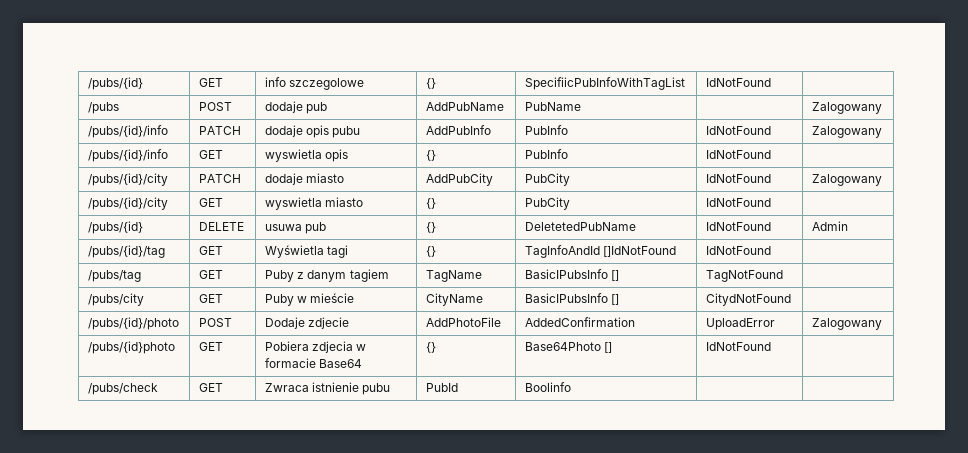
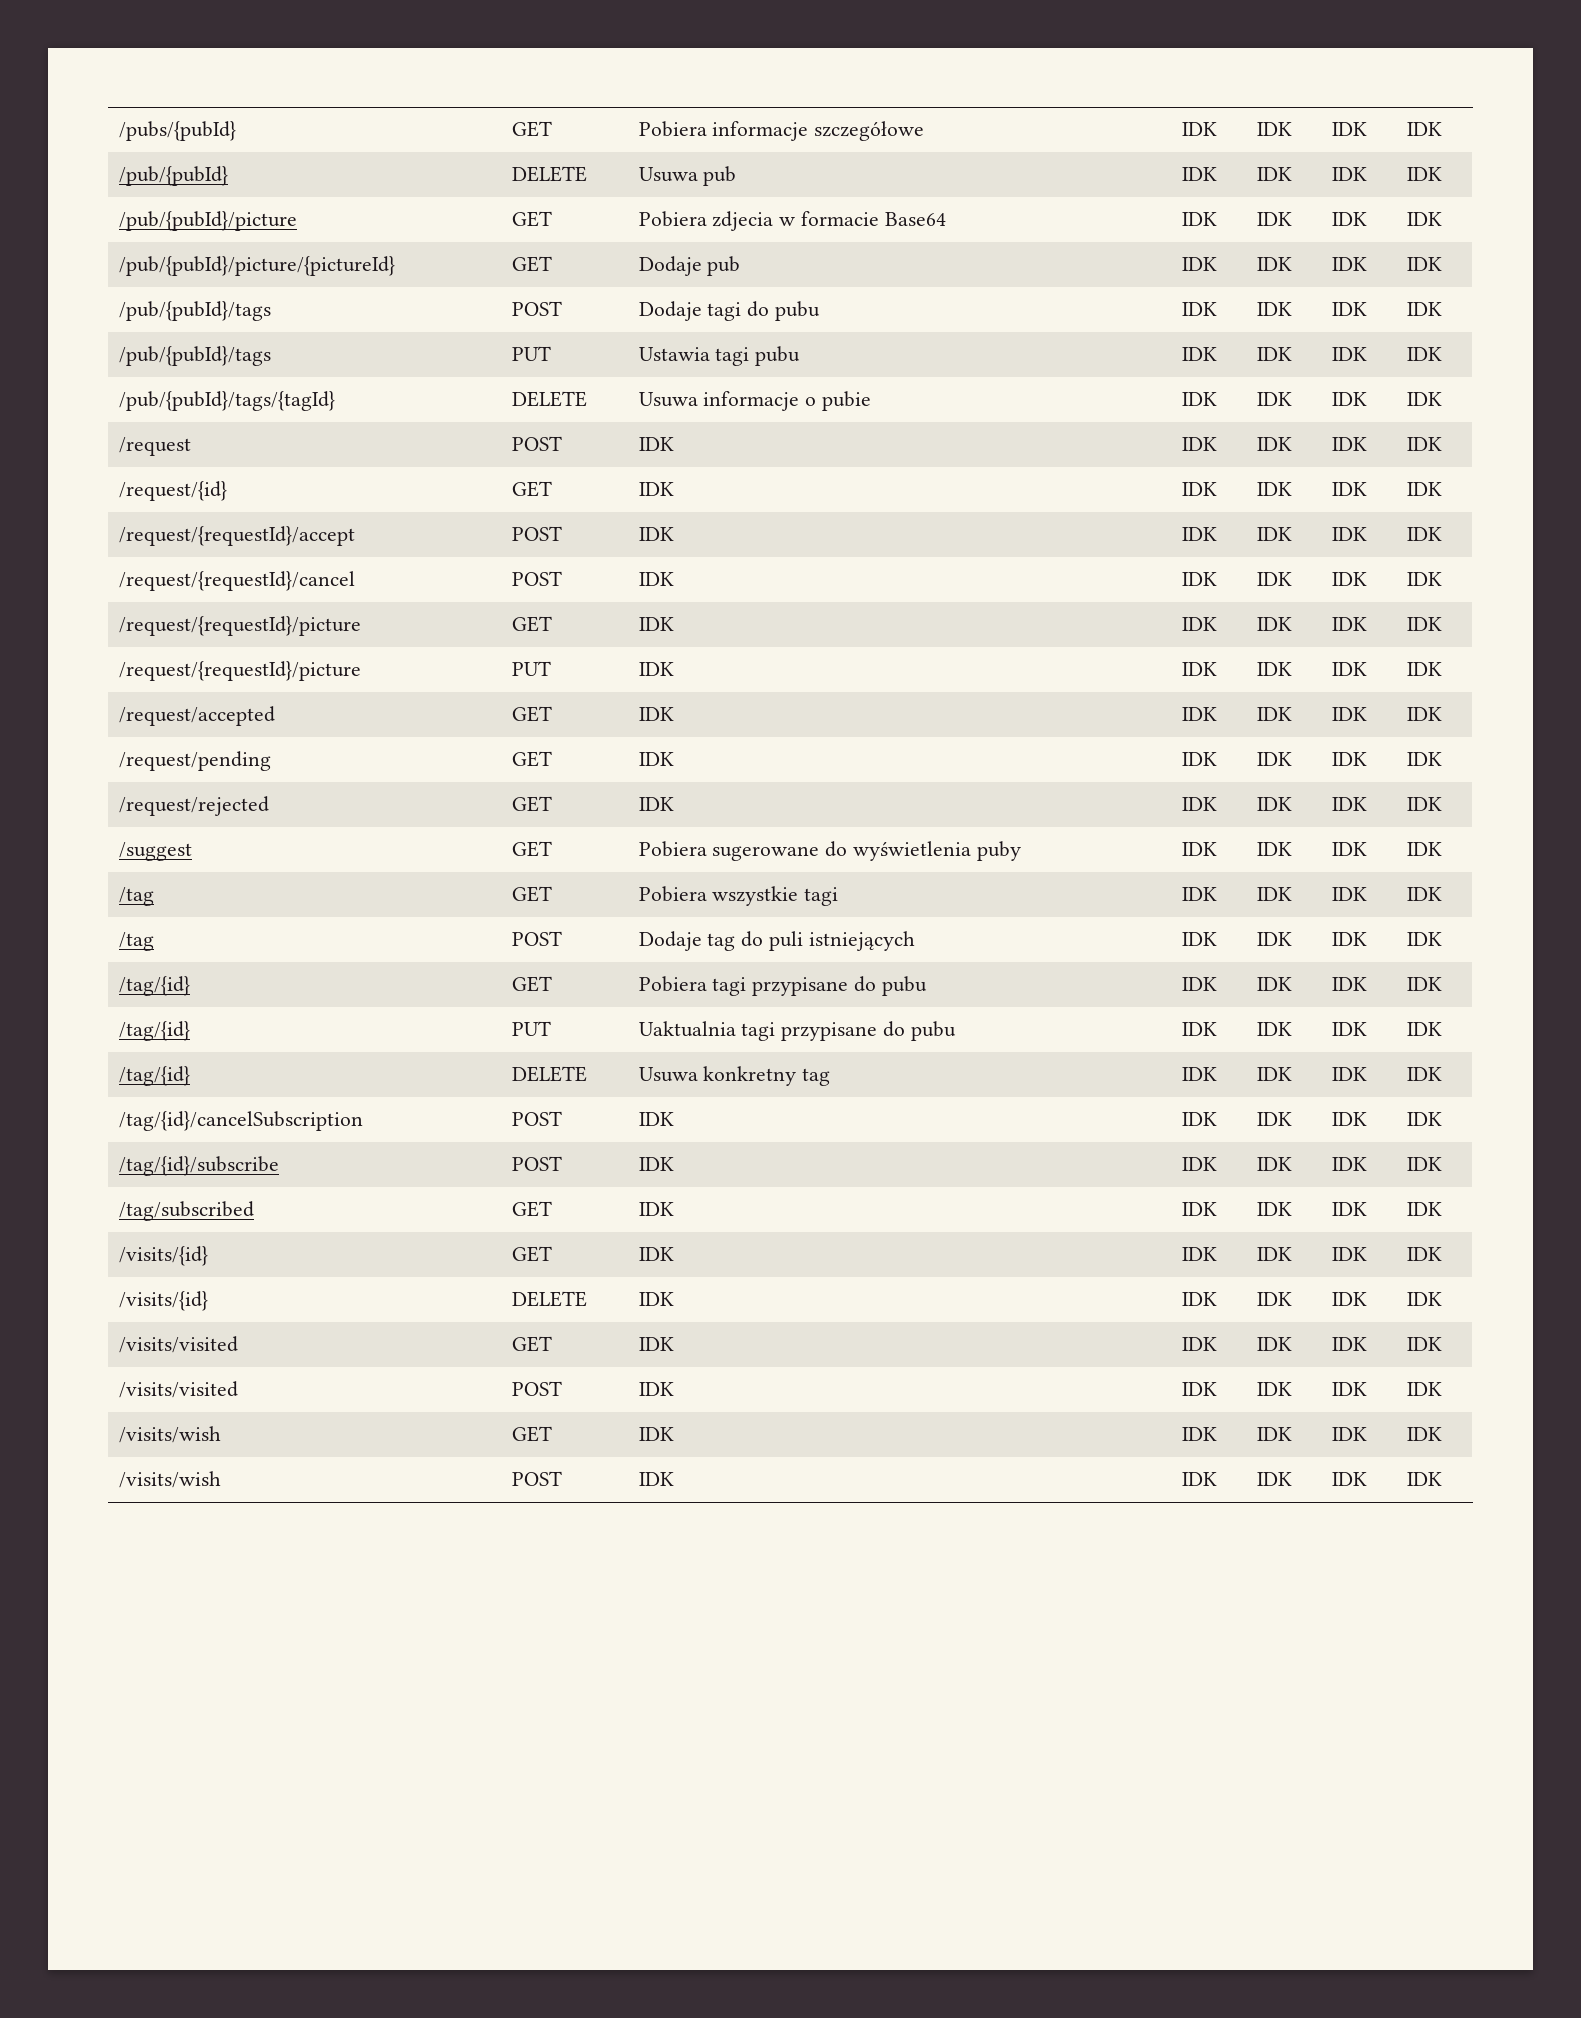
- /pubs/{id} | GET | info szczegolowe | {} | SpecifiicPubInfoWithTagList | IdNotFound |
- /pubs | POST | dodaje pub | AddPubName | PubName | | Zalogowany
- /pubs/{id}/info | PATCH | dodaje opis pubu | AddPubInfo | PubInfo | IdNotFound | Zalogowany
- /pubs/{id}/info | GET | wyswietla opis | {} | PubInfo | IdNotFound |
- /pubs/{id}/city | PATCH | dodaje miasto | AddPubCity | PubCity | IdNotFound | Zalogowany
- /pubs/{id}/city | GET | wyswietla miasto | {} | PubCity | IdNotFound |
- /pubs/{id} | DELETE | usuwa pub | {} | DeletetedPubName | IdNotFound | Admin
- /pubs/{id}/tag | GET | Wyświetla tagi | {} | TagInfoAndId []IdNotFound | IdNotFound |
- /pubs/tag | GET | Puby z danym tagiem | TagName | BasicIPubsInfo [] | TagNotFound |
- /pubs/city | GET | Puby w mieście | CityName | BasicIPubsInfo [] | CitydNotFound |
- /pubs/{id}/photo | POST | Dodaje zdjecie | AddPhotoFile | AddedConfirmation | UploadError | Zalogowany
- /pubs/{id}photo | GET | Pobiera zdjecia w formacie Base64 | {} | Base64Photo [] | IdNotFound |
- /pubs/check | GET | Zwraca istnienie pubu | PubId | Boolinfo | |
+ /pubs/{pubId} | GET | Pobiera informacje szczegółowe | IDK | IDK | IDK | IDK
+ /pub/{pubId} | DELETE | Usuwa pub | IDK | IDK | IDK | IDK
+ /pub/{pubId}/picture | GET | Pobiera zdjecia w formacie Base64 | IDK | IDK | IDK | IDK
+ /pub/{pubId}/picture/{pictureId} | GET | Dodaje pub | IDK | IDK | IDK | IDK
+ /pub/{pubId}/tags | POST | Dodaje tagi do pubu | IDK | IDK | IDK | IDK
+ /pub/{pubId}/tags | PUT | Ustawia tagi pubu | IDK | IDK | IDK | IDK
+ /pub/{pubId}/tags/{tagId} | DELETE | Usuwa informacje o pubie | IDK | IDK | IDK | IDK
+ /request | POST | IDK | IDK | IDK | IDK | IDK
+ /request/{id} | GET | IDK | IDK | IDK | IDK | IDK
+ /request/{requestId}/accept | POST | IDK | IDK | IDK | IDK | IDK
+ /request/{requestId}/cancel | POST | IDK | IDK | IDK | IDK | IDK
+ /request/{requestId}/picture | GET | IDK | IDK | IDK | IDK | IDK
+ /request/{requestId}/picture | PUT | IDK | IDK | IDK | IDK | IDK
+ /request/accepted | GET | IDK | IDK | IDK | IDK | IDK
+ /request/pending | GET | IDK | IDK | IDK | IDK | IDK
+ /request/rejected | GET | IDK | IDK | IDK | IDK | IDK
+ /suggest | GET | Pobiera sugerowane do wyświetlenia puby | IDK | IDK | IDK | IDK
+ /tag | GET | Pobiera wszystkie tagi | IDK | IDK | IDK | IDK
+ /tag | POST | Dodaje tag do puli istniejących | IDK | IDK | IDK | IDK
+ /tag/{id} | GET | Pobiera tagi przypisane do pubu | IDK | IDK | IDK | IDK
+ /tag/{id} | PUT | Uaktualnia tagi przypisane do pubu | IDK | IDK | IDK | IDK
+ /tag/{id} | DELETE | Usuwa konkretny tag | IDK | IDK | IDK | IDK
+ /tag/{id}/cancelSubscription | POST | IDK | IDK | IDK | IDK | IDK
+ /tag/{id}/subscribe | POST | IDK | IDK | IDK | IDK | IDK
+ /tag/subscribed | GET | IDK | IDK | IDK | IDK | IDK
+ /visits/{id} | GET | IDK | IDK | IDK | IDK | IDK
+ /visits/{id} | DELETE | IDK | IDK | IDK | IDK | IDK
+ /visits/visited | GET | IDK | IDK | IDK | IDK | IDK
+ /visits/visited | POST | IDK | IDK | IDK | IDK | IDK
+ /visits/wish | GET | IDK | IDK | IDK | IDK | IDK
+ /visits/wish | POST | IDK | IDK | IDK | IDK | IDK

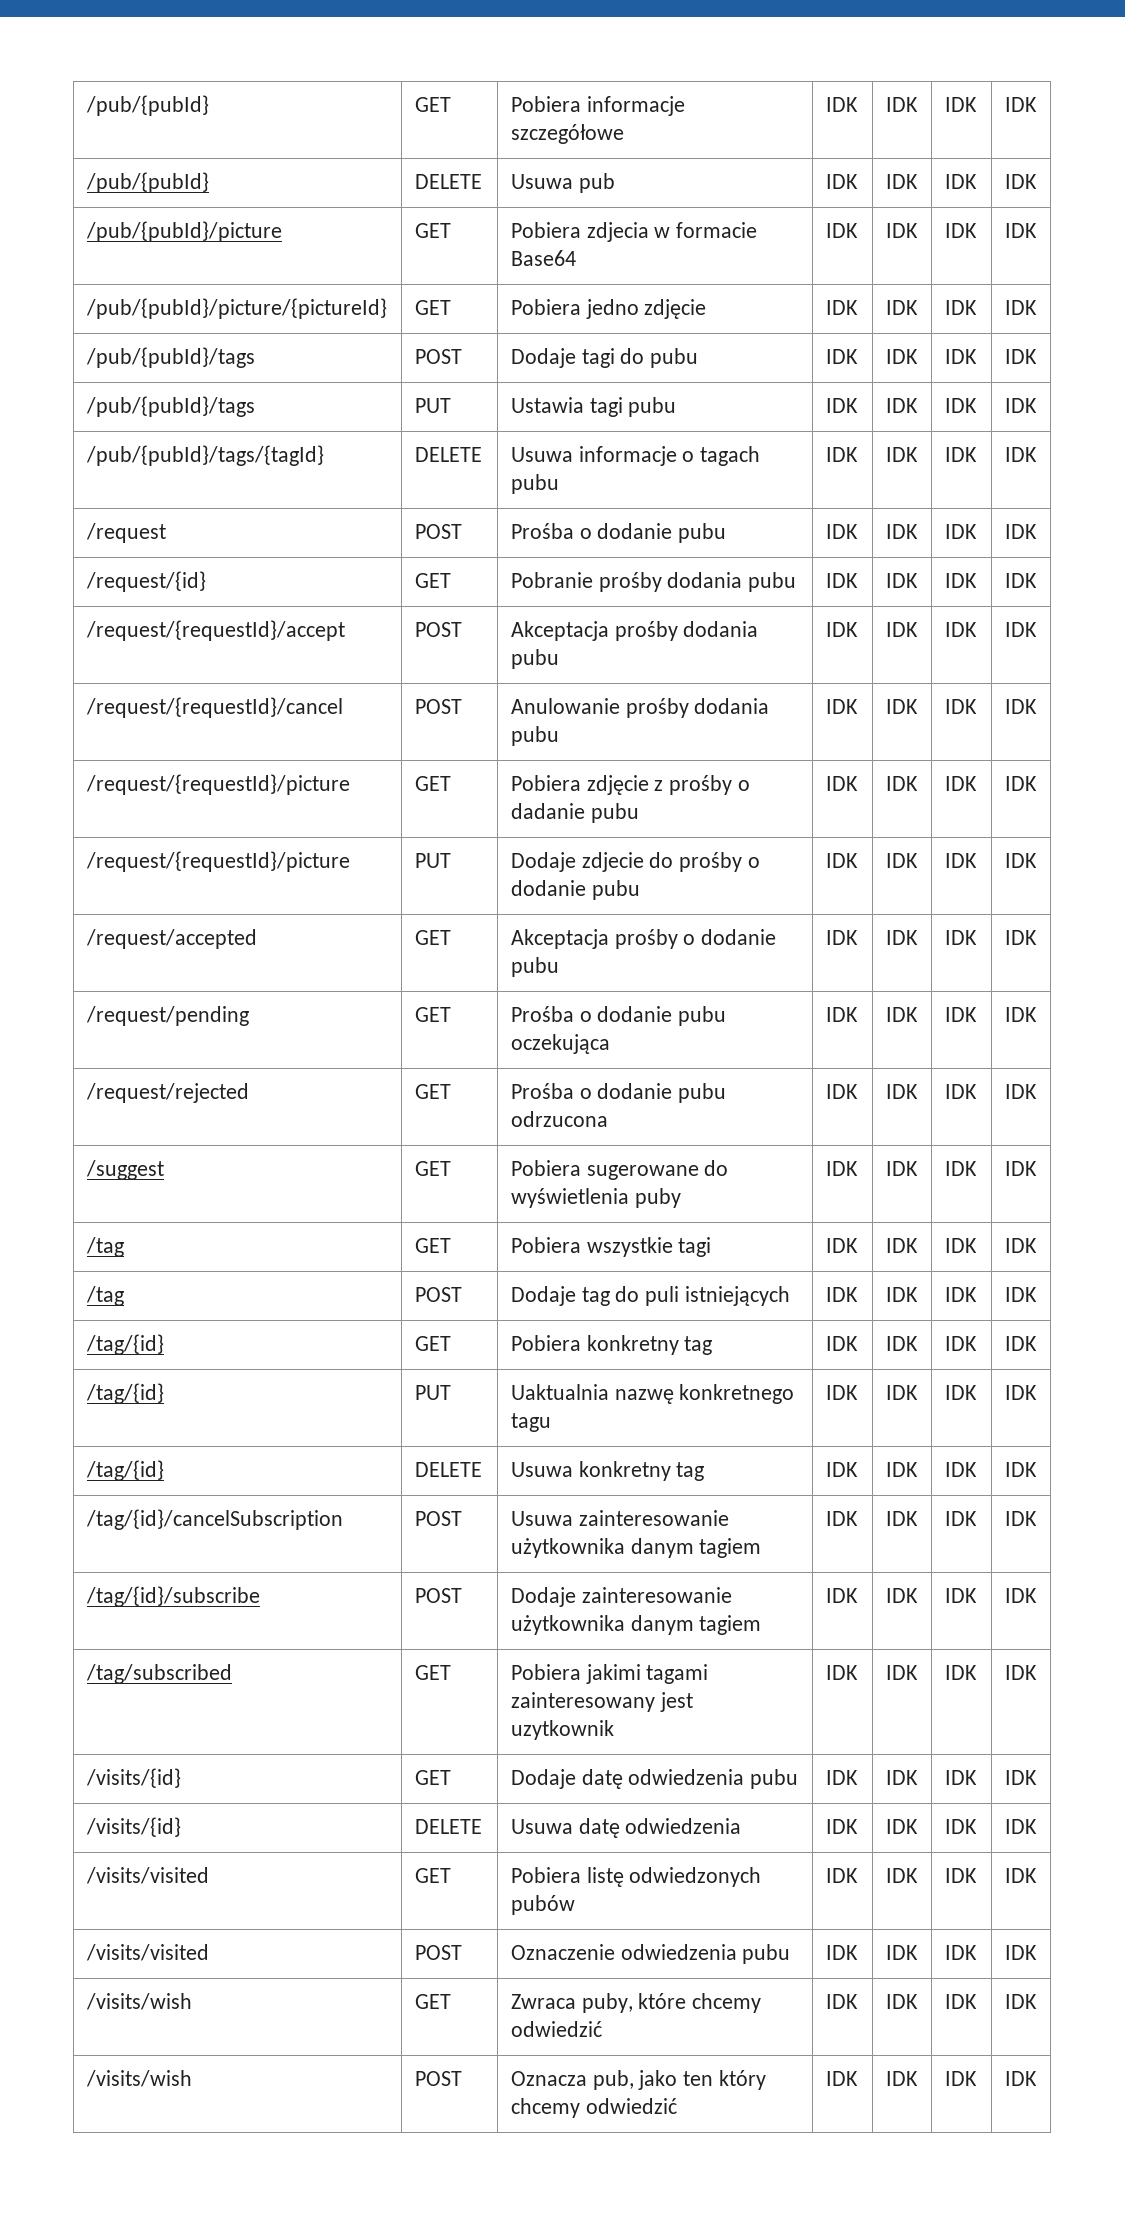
- /pubs/{pubId} | GET | Pobiera informacje szczegółowe | IDK | IDK | IDK | IDK
+ /pub/{pubId} | GET | Pobiera informacje szczegółowe | IDK | IDK | IDK | IDK
- /pub/{pubId}/picture/{pictureId} | GET | Dodaje pub | IDK | IDK | IDK | IDK
+ /pub/{pubId}/picture/{pictureId} | GET | Pobiera jedno zdjęcie | IDK | IDK | IDK | IDK
- /pub/{pubId}/tags/{tagId} | DELETE | Usuwa informacje o pubie | IDK | IDK | IDK | IDK
+ /pub/{pubId}/tags/{tagId} | DELETE | Usuwa informacje o tagach pubu | IDK | IDK | IDK | IDK
- /request | POST | IDK | IDK | IDK | IDK | IDK
+ /request | POST | Prośba o dodanie pubu | IDK | IDK | IDK | IDK
- /request/{id} | GET | IDK | IDK | IDK | IDK | IDK
+ /request/{id} | GET | Pobranie prośby dodania pubu | IDK | IDK | IDK | IDK
- /request/{requestId}/accept | POST | IDK | IDK | IDK | IDK | IDK
+ /request/{requestId}/accept | POST | Akceptacja prośby dodania pubu | IDK | IDK | IDK | IDK
- /request/{requestId}/cancel | POST | IDK | IDK | IDK | IDK | IDK
+ /request/{requestId}/cancel | POST | Anulowanie prośby dodania pubu | IDK | IDK | IDK | IDK
- /request/{requestId}/picture | GET | IDK | IDK | IDK | IDK | IDK
+ /request/{requestId}/picture | GET | Pobiera zdjęcie z prośby o dadanie pubu | IDK | IDK | IDK | IDK
- /request/{requestId}/picture | PUT | IDK | IDK | IDK | IDK | IDK
+ /request/{requestId}/picture | PUT | Dodaje zdjecie do prośby o dodanie pubu | IDK | IDK | IDK | IDK
- /request/accepted | GET | IDK | IDK | IDK | IDK | IDK
+ /request/accepted | GET | Akceptacja prośby o dodanie pubu | IDK | IDK | IDK | IDK
- /request/pending | GET | IDK | IDK | IDK | IDK | IDK
+ /request/pending | GET | Prośba o dodanie pubu oczekująca | IDK | IDK | IDK | IDK
- /request/rejected | GET | IDK | IDK | IDK | IDK | IDK
+ /request/rejected | GET | Prośba o dodanie pubu odrzucona | IDK | IDK | IDK | IDK
- /tag/{id} | GET | Pobiera tagi przypisane do pubu | IDK | IDK | IDK | IDK
+ /tag/{id} | GET | Pobiera konkretny tag | IDK | IDK | IDK | IDK
- /tag/{id} | PUT | Uaktualnia tagi przypisane do pubu | IDK | IDK | IDK | IDK
+ /tag/{id} | PUT | Uaktualnia nazwę konkretnego tagu | IDK | IDK | IDK | IDK
- /tag/{id}/cancelSubscription | POST | IDK | IDK | IDK | IDK | IDK
+ /tag/{id}/cancelSubscription | POST | Usuwa zainteresowanie użytkownika danym tagiem | IDK | IDK | IDK | IDK
- /tag/{id}/subscribe | POST | IDK | IDK | IDK | IDK | IDK
+ /tag/{id}/subscribe | POST | Dodaje zainteresowanie użytkownika danym tagiem | IDK | IDK | IDK | IDK
- /tag/subscribed | GET | IDK | IDK | IDK | IDK | IDK
+ /tag/subscribed | GET | Pobiera jakimi tagami zainteresowany jest uzytkownik | IDK | IDK | IDK | IDK
- /visits/{id} | GET | IDK | IDK | IDK | IDK | IDK
+ /visits/{id} | GET | Dodaje datę odwiedzenia pubu | IDK | IDK | IDK | IDK
- /visits/{id} | DELETE | IDK | IDK | IDK | IDK | IDK
+ /visits/{id} | DELETE | Usuwa datę odwiedzenia | IDK | IDK | IDK | IDK
- /visits/visited | GET | IDK | IDK | IDK | IDK | IDK
+ /visits/visited | GET | Pobiera listę odwiedzonych pubów | IDK | IDK | IDK | IDK
- /visits/visited | POST | IDK | IDK | IDK | IDK | IDK
+ /visits/visited | POST | Oznaczenie odwiedzenia pubu | IDK | IDK | IDK | IDK
- /visits/wish | GET | IDK | IDK | IDK | IDK | IDK
+ /visits/wish | GET | Zwraca puby, które chcemy odwiedzić | IDK | IDK | IDK | IDK
- /visits/wish | POST | IDK | IDK | IDK | IDK | IDK
+ /visits/wish | POST | Oznacza pub, jako ten który chcemy odwiedzić | IDK | IDK | IDK | IDK

